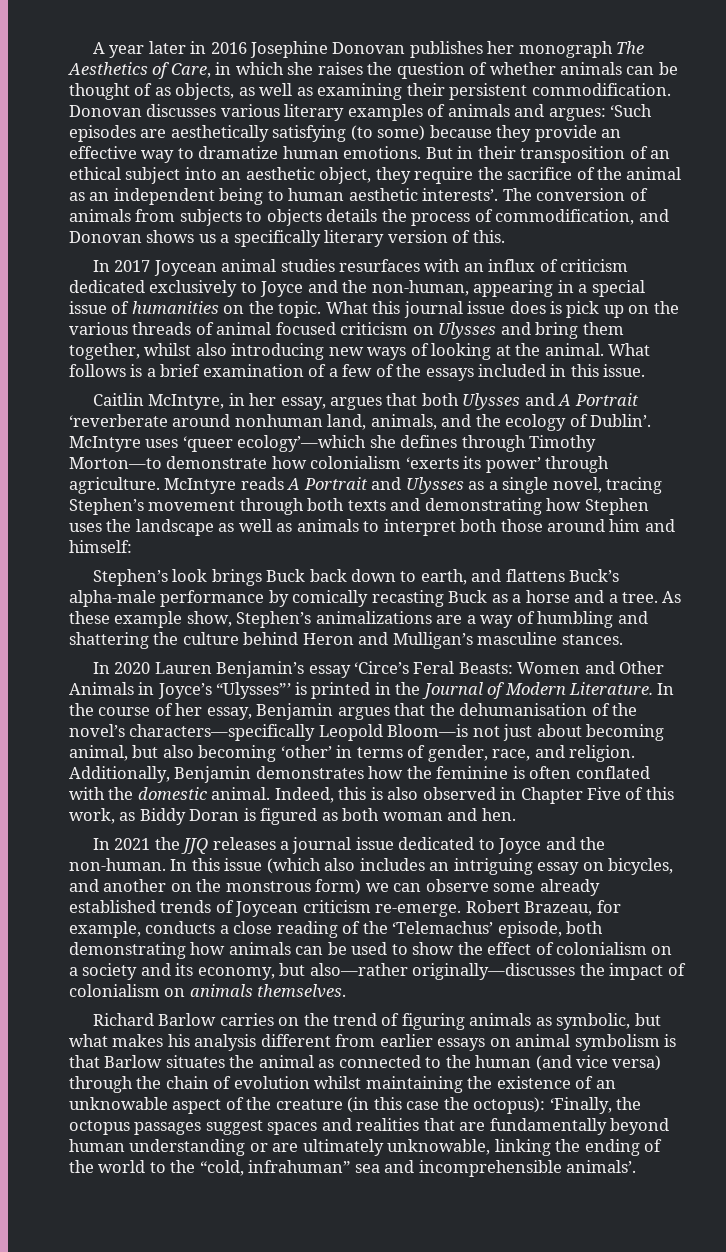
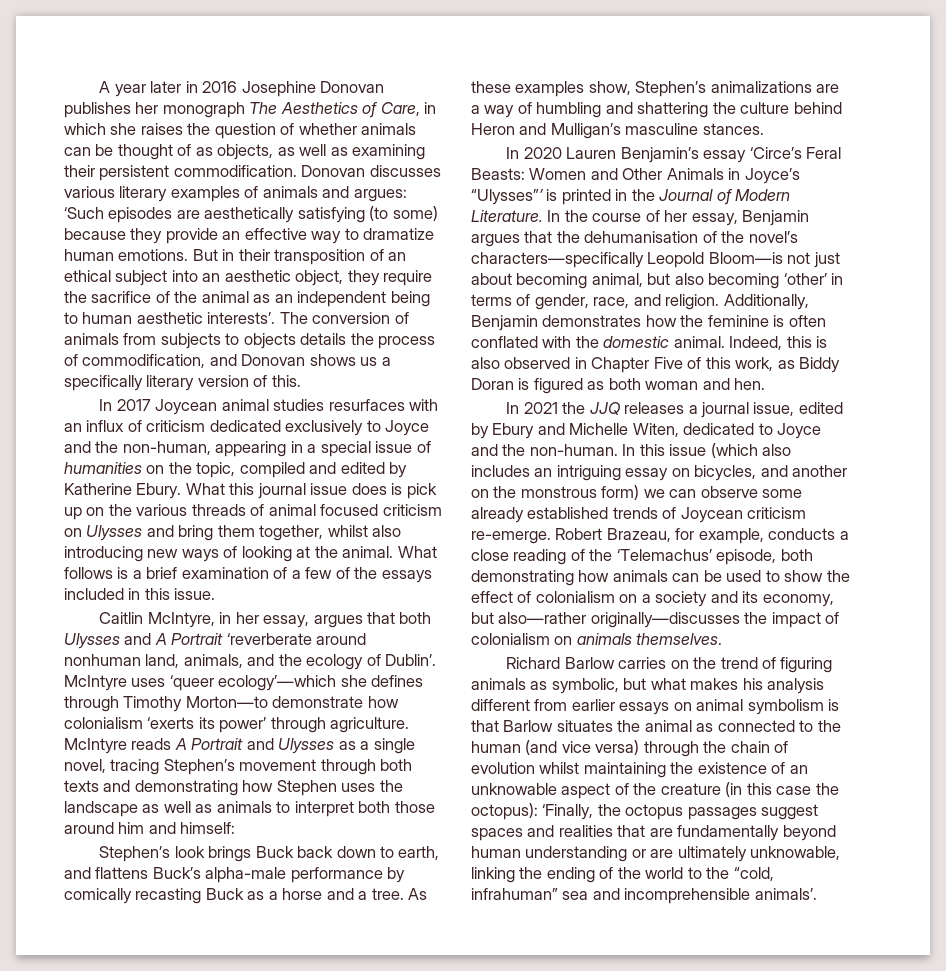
- In 2017 Joycean animal studies resurfaces with an influx of criticism dedicated exclusively to Joyce and the non-human, appearing in a special issue of humanities on the topic.
+ In 2017 Joycean animal studies resurfaces with an influx of criticism dedicated exclusively to Joyce and the non-human, appearing in a special issue of humanities on the topic, compiled and edited by Katherine Ebury.
- As these example show, Stephen’s animalizations are a way of humbling and shattering the culture behind Heron and Mulligan’s masculine stances.
+ As these examples show, Stephen’s animalizations are a way of humbling and shattering the culture behind Heron and Mulligan’s masculine stances.
- In 2021 the JJQ releases a journal issue dedicated to Joyce and the non-human.
+ In 2021 the JJQ releases a journal issue, edited by Ebury and Michelle Witen, dedicated to Joyce and the non-human.

